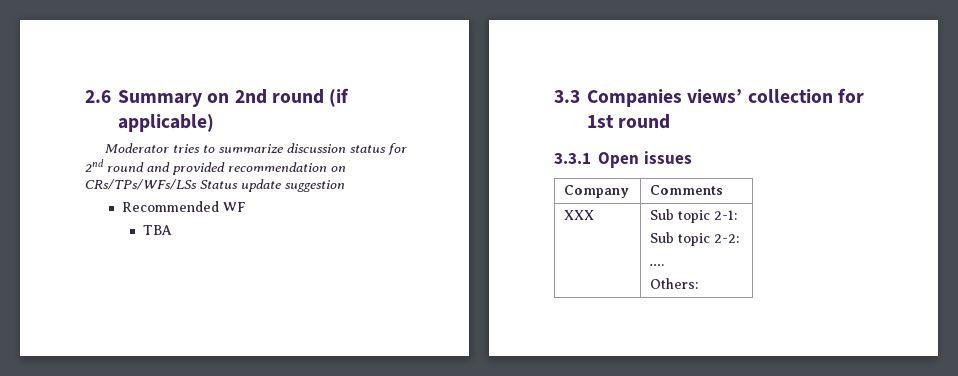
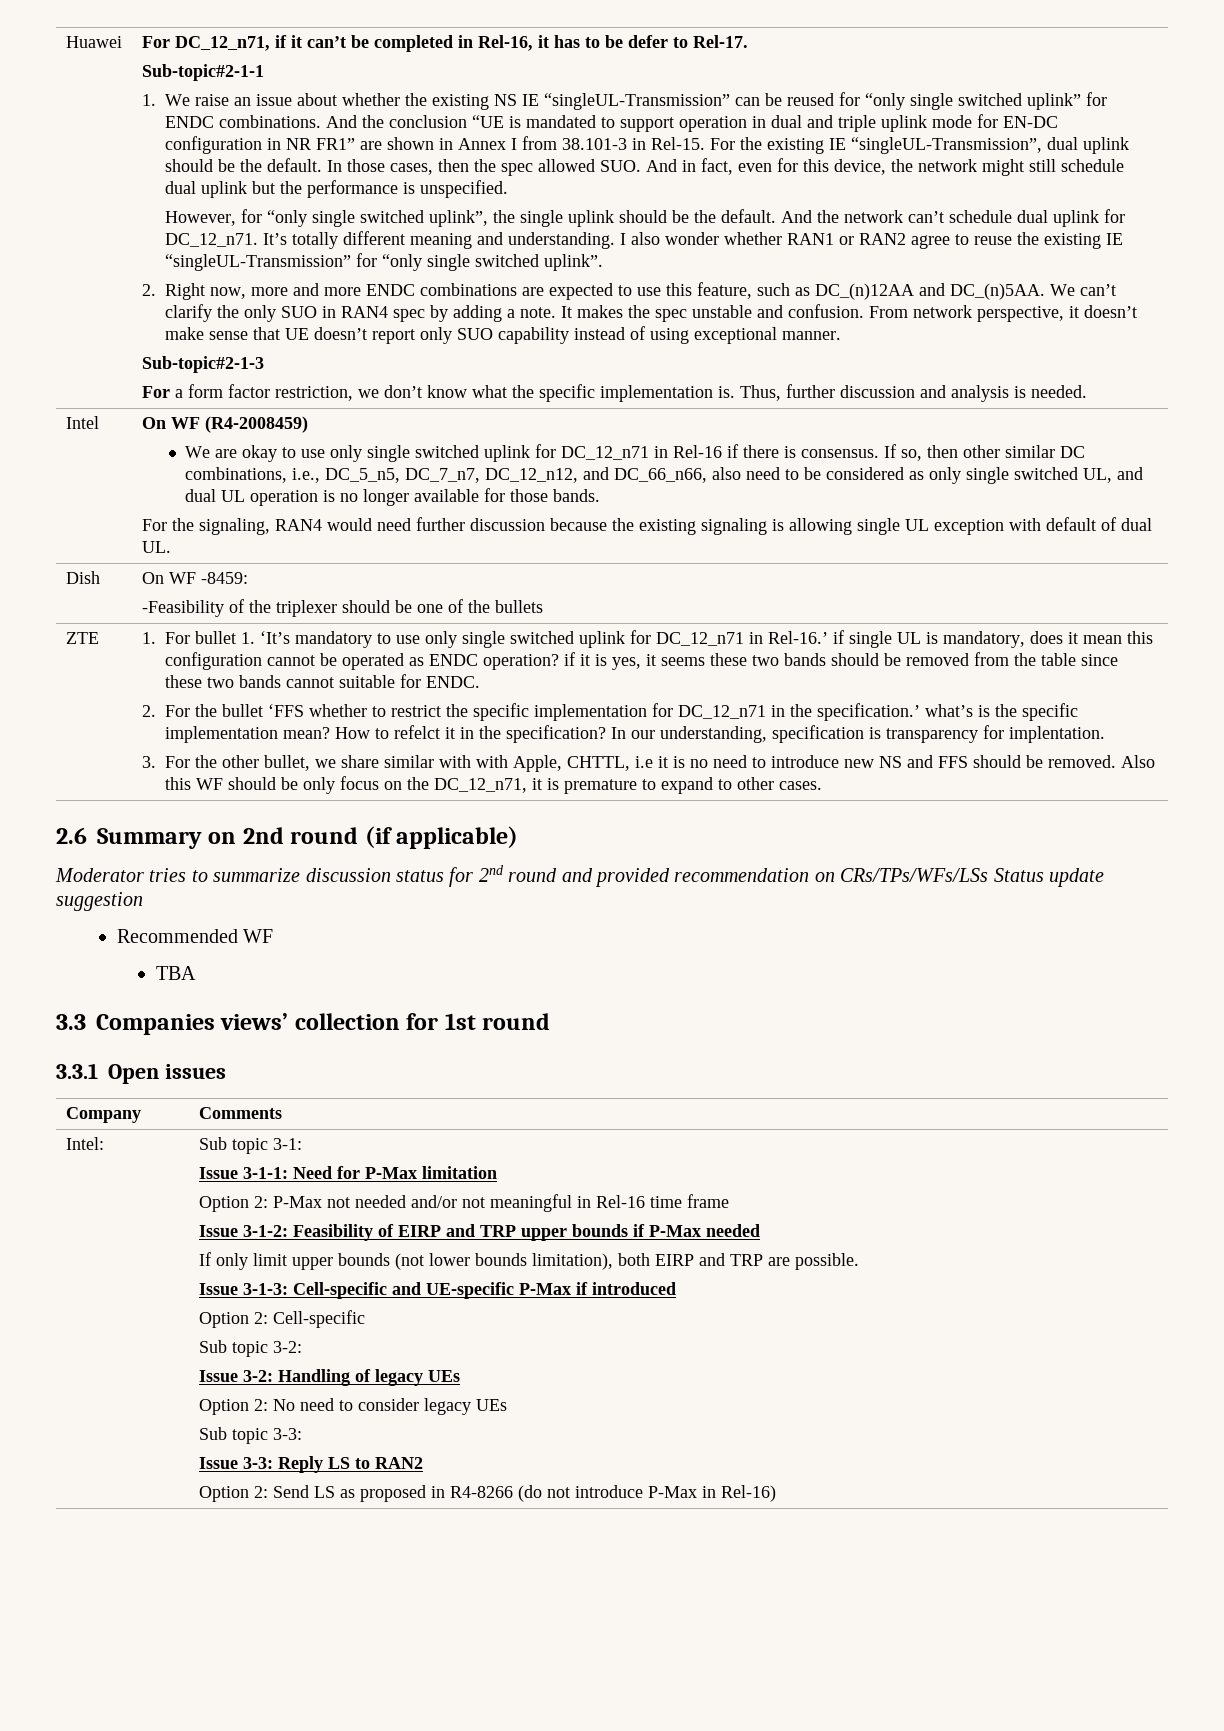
+ Huawei | For DC_12_n71, if it can’t be completed in Rel-16, it has to be defer to Rel-17.
+ Sub-topic#2-1-1
+ 1. We raise an issue about whether the existing NS IE “singleUL-Transmission” can be reused for “only single switched uplink” for ENDC combinations. And the conclusion “UE is mandated to support operation in dual and triple uplink mode for EN-DC configuration in NR FR1” are shown in Annex I from 38.101-3 in Rel-15. For the existing IE “singleUL-Transmission”, dual uplink should be the default. In those cases, then the spec allowed SUO. And in fact, even for this device, the network might still schedule dual uplink but the performance is unspecified.
+ However, for “only single switched uplink”, the single uplink should be the default. And the network can’t schedule dual uplink for DC_12_n71. It’s totally different meaning and understanding. I also wonder whether RAN1 or RAN2 agree to reuse the existing IE “singleUL-Transmission” for “only single switched uplink”.
+ 2. Right now, more and more ENDC combinations are expected to use this feature, such as DC_(n)12AA and DC_(n)5AA. We can’t clarify the only SUO in RAN4 spec by adding a note. It makes the spec unstable and confusion. From network perspective, it doesn’t make sense that UE doesn’t report only SUO capability instead of using exceptional manner.
+ Sub-topic#2-1-3
+ For a form factor restriction, we don’t know what the specific implementation is. Thus, further discussion and analysis is needed.
+ Intel | On WF (R4-2008459)
+ We are okay to use only single switched uplink for DC_12_n71 in Rel-16 if there is consensus. If so, then other similar DC combinations, i.e., DC_5_n5, DC_7_n7, DC_12_n12, and DC_66_n66, also need to be considered as only single switched UL, and dual UL operation is no longer available for those bands.
+ For the signaling, RAN4 would need further discussion because the existing signaling is allowing single UL exception with default of dual UL.
+ Dish | On WF -8459:
+ -Feasibility of the triplexer should be one of the bullets
+ ZTE | 1. For bullet 1. ‘It’s mandatory to use only single switched uplink for DC_12_n71 in Rel-16.’ if single UL is mandatory, does it mean this configuration cannot be operated as ENDC operation? if it is yes, it seems these two bands should be removed from the table since these two bands cannot suitable for ENDC.
+ 2. For the bullet ‘FFS whether to restrict the specific implementation for DC_12_n71 in the specification.’ what’s is the specific implementation mean? How to refelct it in the specification? In our understanding, specification is transparency for implentation.
+ 3. For the other bullet, we share similar with with Apple, CHTTL, i.e it is no need to introduce new NS and FFS should be removed. Also this WF should be only focus on the DC_12_n71, it is premature to expand to other cases.
- XXX | Sub topic 2-1:
- Sub topic 2-2:
- ….
- Others:
+ Intel: | Sub topic 3-1:
+ Issue 3-1-1: Need for P-Max limitation
+ Option 2: P-Max not needed and/or not meaningful in Rel-16 time frame
+ Issue 3-1-2: Feasibility of EIRP and TRP upper bounds if P-Max needed
+ If only limit upper bounds (not lower bounds limitation), both EIRP and TRP are possible.
+ Issue 3-1-3: Cell-specific and UE-specific P-Max if introduced
+ Option 2: Cell-specific
+ Sub topic 3-2:
+ Issue 3-2: Handling of legacy UEs
+ Option 2: No need to consider legacy UEs
+ Sub topic 3-3:
+ Issue 3-3: Reply LS to RAN2
+ Option 2: Send LS as proposed in R4-8266 (do not introduce P-Max in Rel-16)

